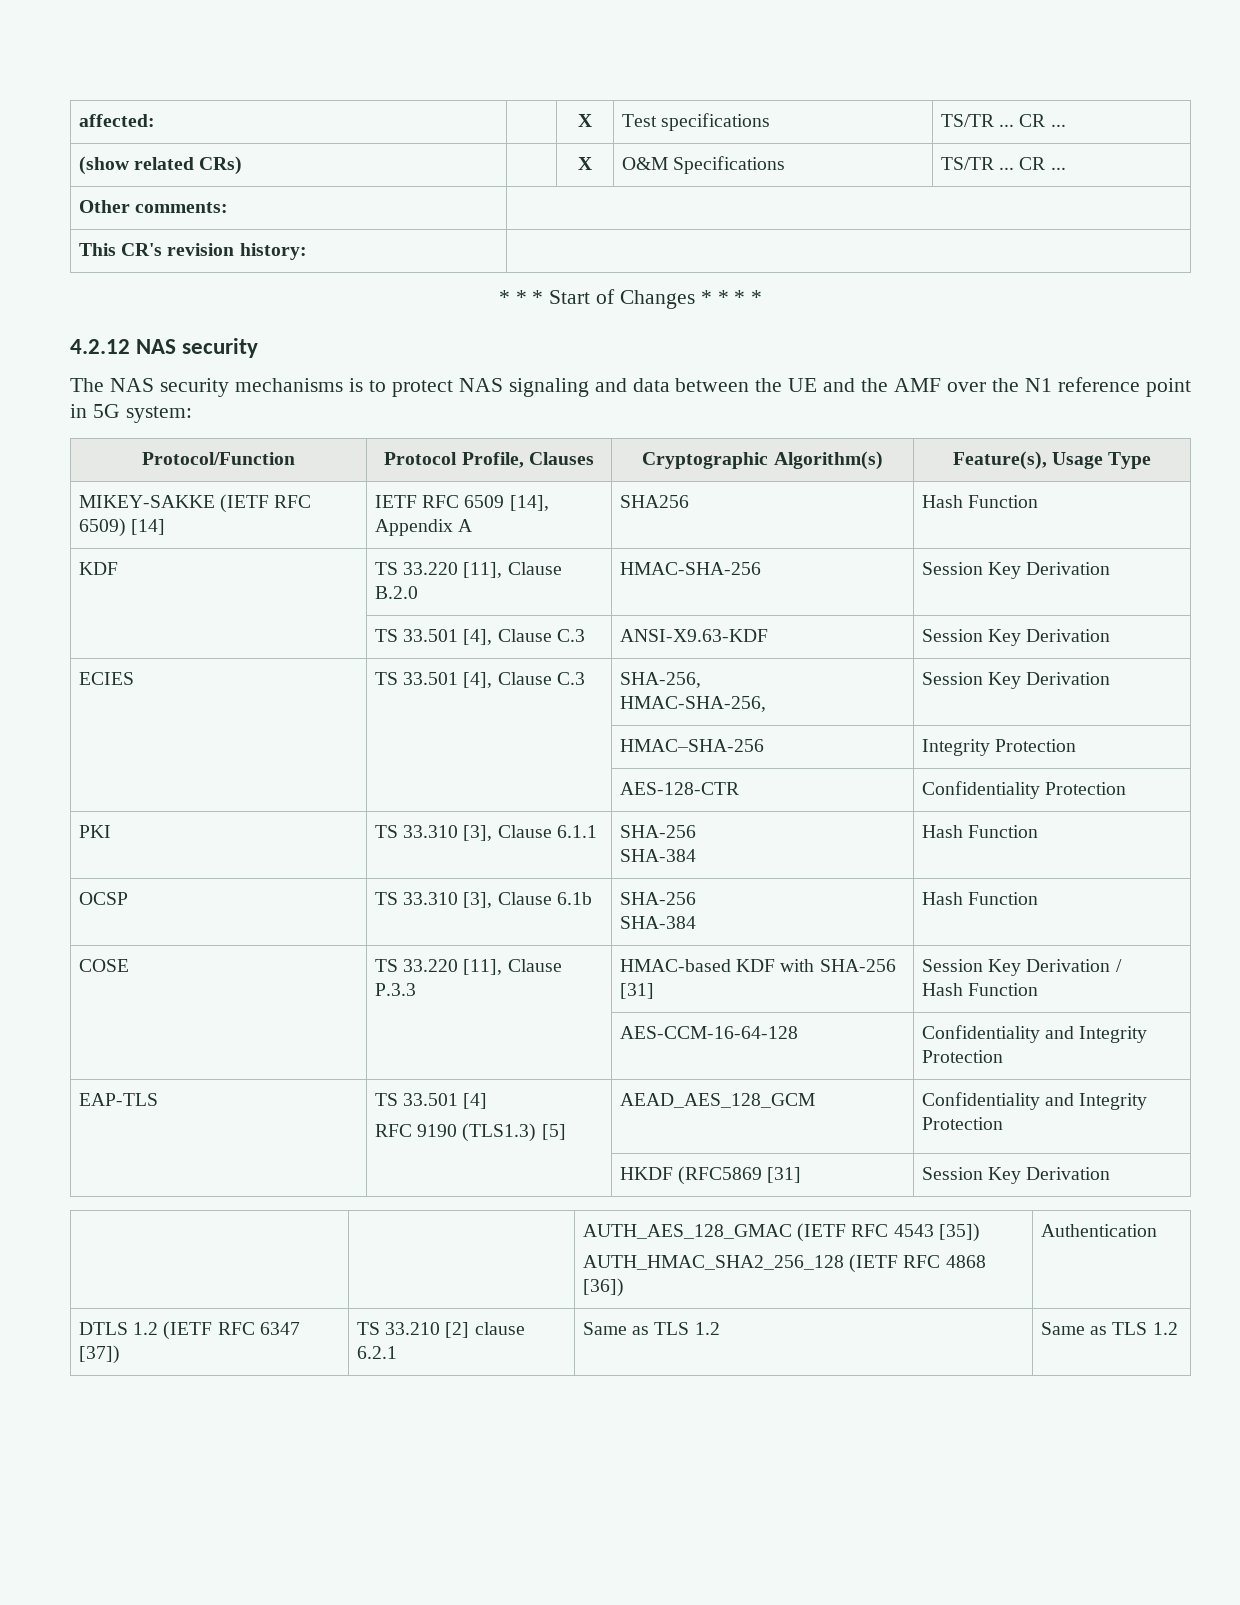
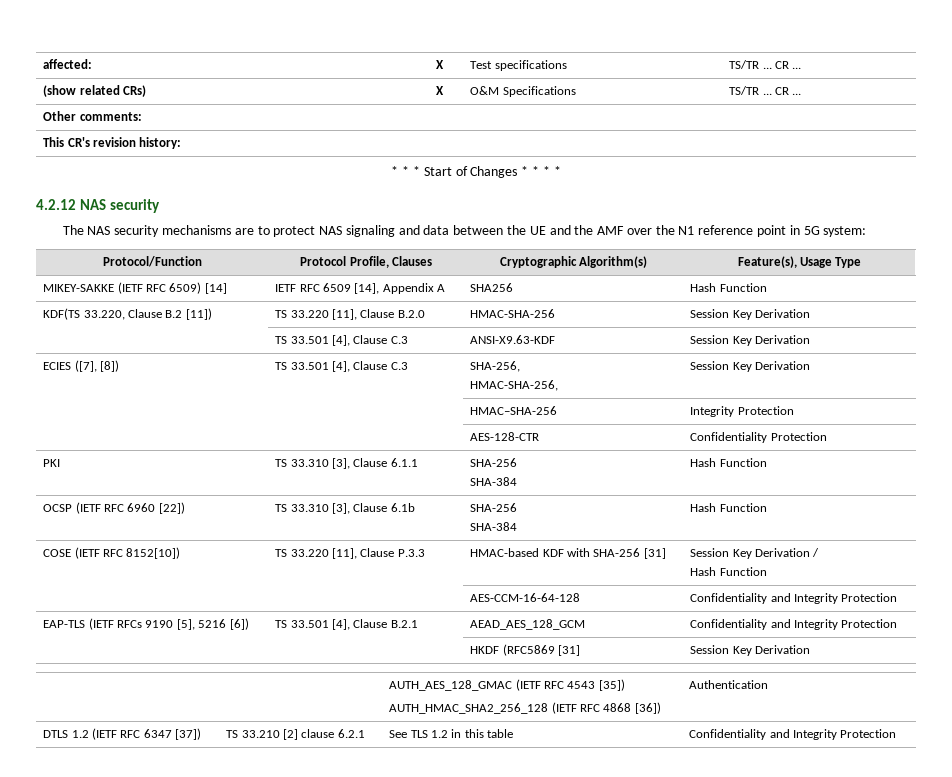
- The NAS security mechanisms is to protect NAS signaling and data between the UE and the AMF over the N1 reference point in 5G system:
+ The NAS security mechanisms are to protect NAS signaling and data between the UE and the AMF over the N1 reference point in 5G system:
- KDF | TS 33.220 [11], Clause B.2.0 | HMAC-SHA-256 | Session Key Derivation
+ KDF(TS 33.220, Clause B.2 [11]) | TS 33.220 [11], Clause B.2.0 | HMAC-SHA-256 | Session Key Derivation
- ECIES | TS 33.501 [4], Clause C.3 | SHA-256,
+ ECIES ([7], [8]) | TS 33.501 [4], Clause C.3 | SHA-256,
- OCSP | TS 33.310 [3], Clause 6.1b | SHA-256
+ OCSP (IETF RFC 6960 [22]) | TS 33.310 [3], Clause 6.1b | SHA-256
- COSE | TS 33.220 [11], Clause P.3.3 | HMAC-based KDF with SHA-256 [31] | Session Key Derivation /
+ COSE (IETF RFC 8152[10]) | TS 33.220 [11], Clause P.3.3 | HMAC-based KDF with SHA-256 [31] | Session Key Derivation /
- EAP-TLS | TS 33.501 [4]
- RFC 9190 (TLS1.3) [5] | AEAD_AES_128_GCM | Confidentiality and Integrity Protection
+ EAP-TLS (IETF RFCs 9190 [5], 5216 [6]) | TS 33.501 [4], Clause B.2.1 | AEAD_AES_128_GCM | Confidentiality and Integrity Protection
- DTLS 1.2 (IETF RFC 6347 [37]) | TS 33.210 [2] clause 6.2.1 | Same as TLS 1.2 | Same as TLS 1.2
+ DTLS 1.2 (IETF RFC 6347 [37]) | TS 33.210 [2] clause 6.2.1 | See TLS 1.2 in this table | Confidentiality and Integrity Protection

